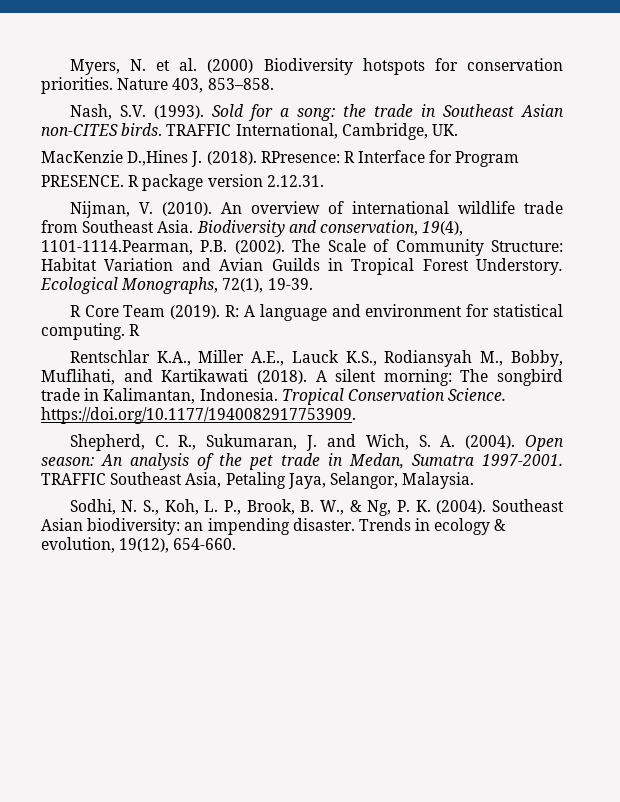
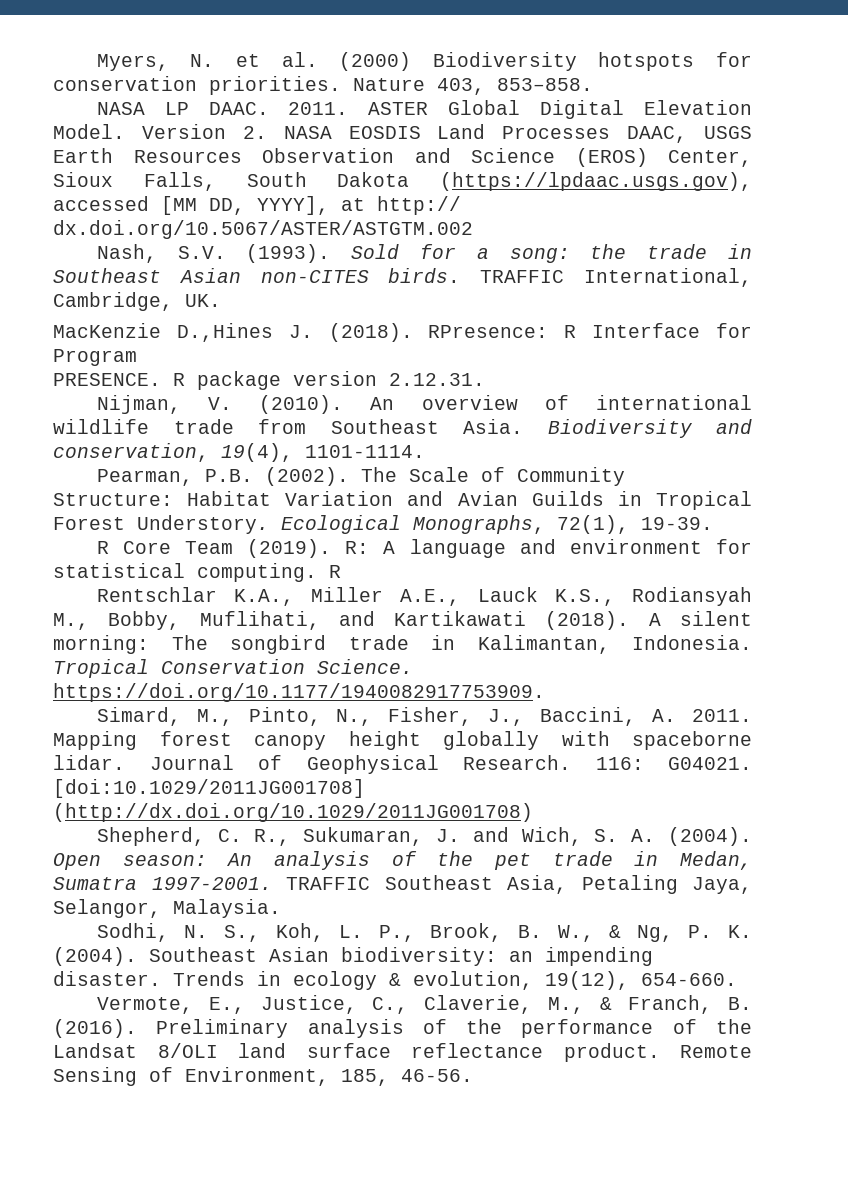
+ NASA LP DAAC. 2011. ASTER Global Digital Elevation Model. Version 2. NASA EOSDIS Land Processes DAAC, USGS Earth Resources Observation and Science (EROS) Center, Sioux Falls, South Dakota (https://lpdaac.usgs.gov), accessed [MM DD, YYYY], at http:// dx.doi.org/10.5067/ASTER/ASTGTM.002
- Biodiversity and conservation, 19(4), 1101-1114.Pearman, P.B. (2002).
+ Biodiversity and conservation, 19(4), 1101-1114.
+ Pearman, P.B. (2002).
+ Simard, M., Pinto, N., Fisher, J., Baccini, A. 2011. Mapping forest canopy height globally with spaceborne lidar. Journal of Geophysical Research. 116: G04021. [doi:10.1029/2011JG001708] (http://dx.doi.org/10.1029/2011JG001708)
+ Vermote, E., Justice, C., Claverie, M., & Franch, B. (2016). Preliminary analysis of the performance of the Landsat 8/OLI land surface reflectance product. Remote Sensing of Environment, 185, 46-56.

